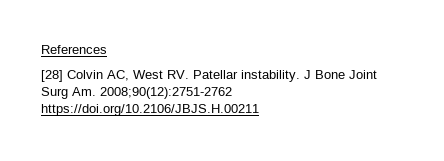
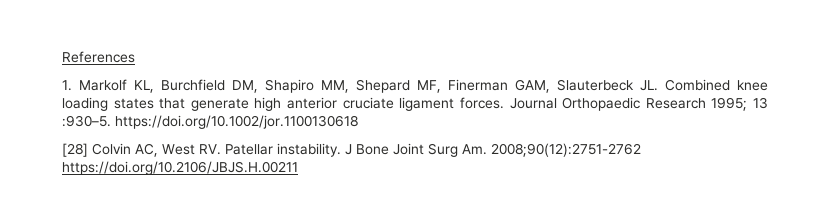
+ 1. Markolf KL, Burchfield DM, Shapiro MM, Shepard MF, Finerman GAM, Slauterbeck JL. Combined knee loading states that generate high anterior cruciate ligament forces. Journal Orthopaedic Research 1995; 13 :930–5. https://doi.org/10.1002/jor.1100130618

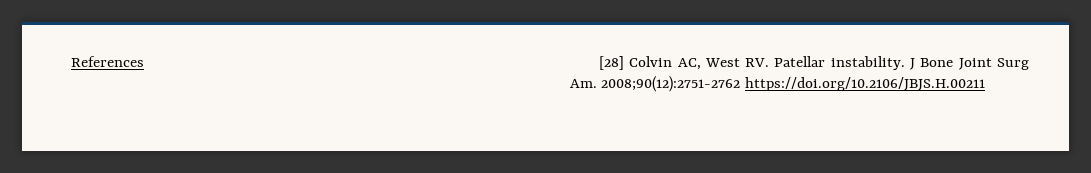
- 1. Markolf KL, Burchfield DM, Shapiro MM, Shepard MF, Finerman GAM, Slauterbeck JL. Combined knee loading states that generate high anterior cruciate ligament forces. Journal Orthopaedic Research 1995; 13 :930–5. https://doi.org/10.1002/jor.1100130618

